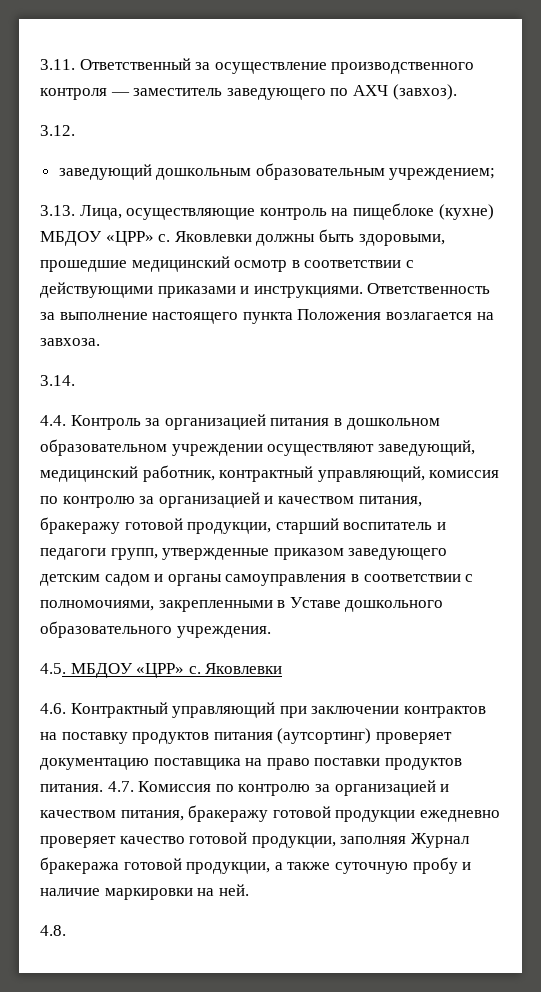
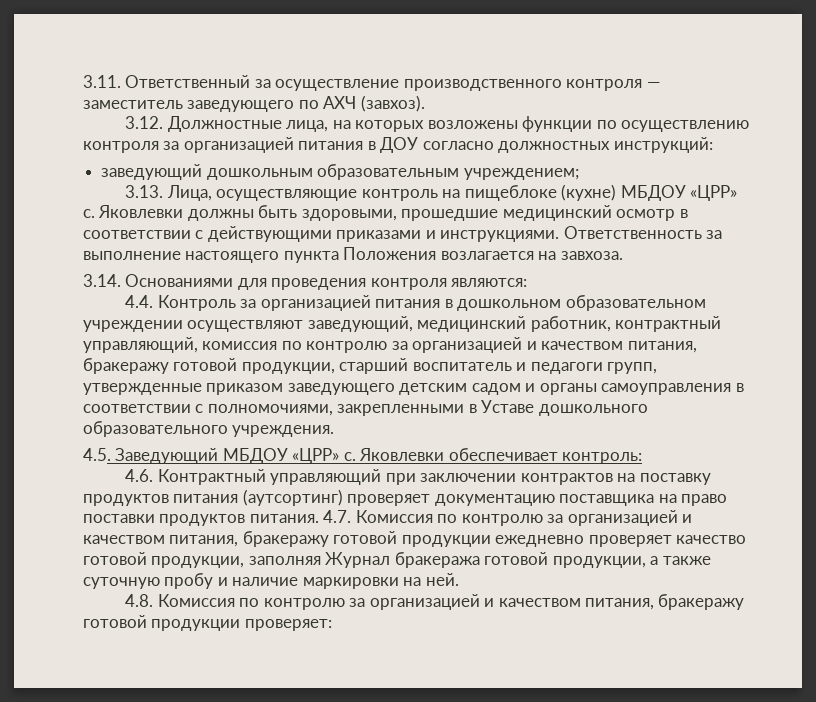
- 3.12.
+ 3.12. Должностные лица, на которых возложены функции по осуществлению контроля за организацией питания в ДОУ согласно должностных инструкций:
- 3.14.
+ 3.14. Основаниями для проведения контроля являются:
- 4.5. МБДОУ «ЦРР» с. Яковлевки
+ 4.5. Заведующий МБДОУ «ЦРР» с. Яковлевки обеспечивает контроль:
- 4.8.
+ 4.8. Комиссия по контролю за организацией и качеством питания, бракеражу готовой продукции проверяет:

